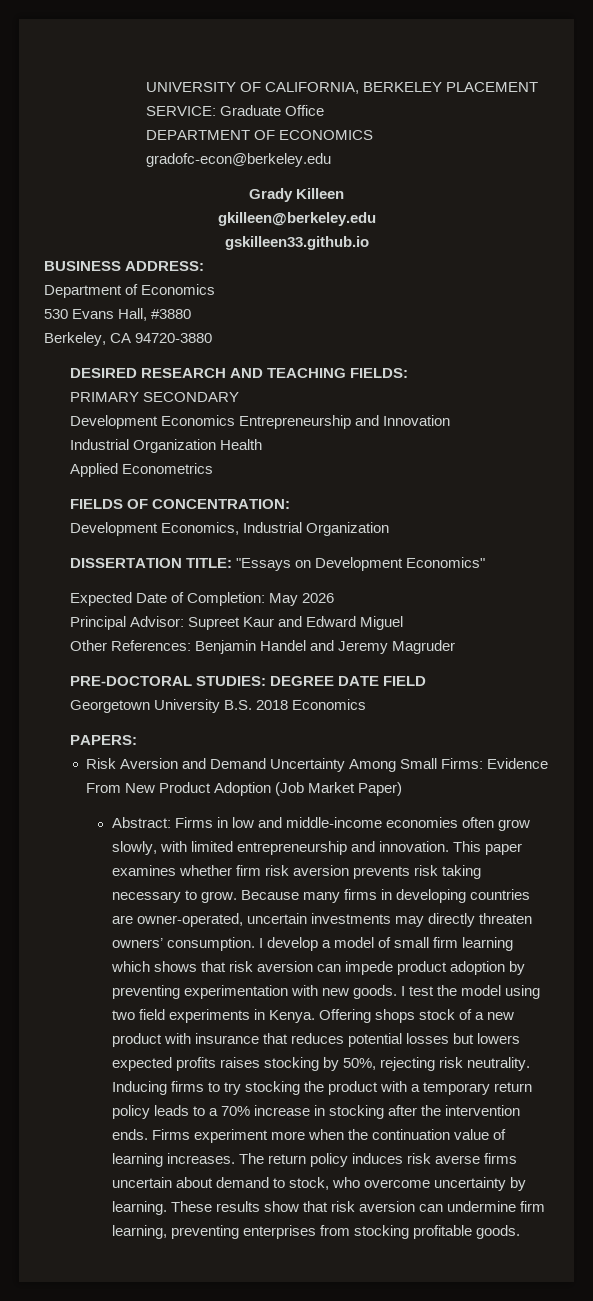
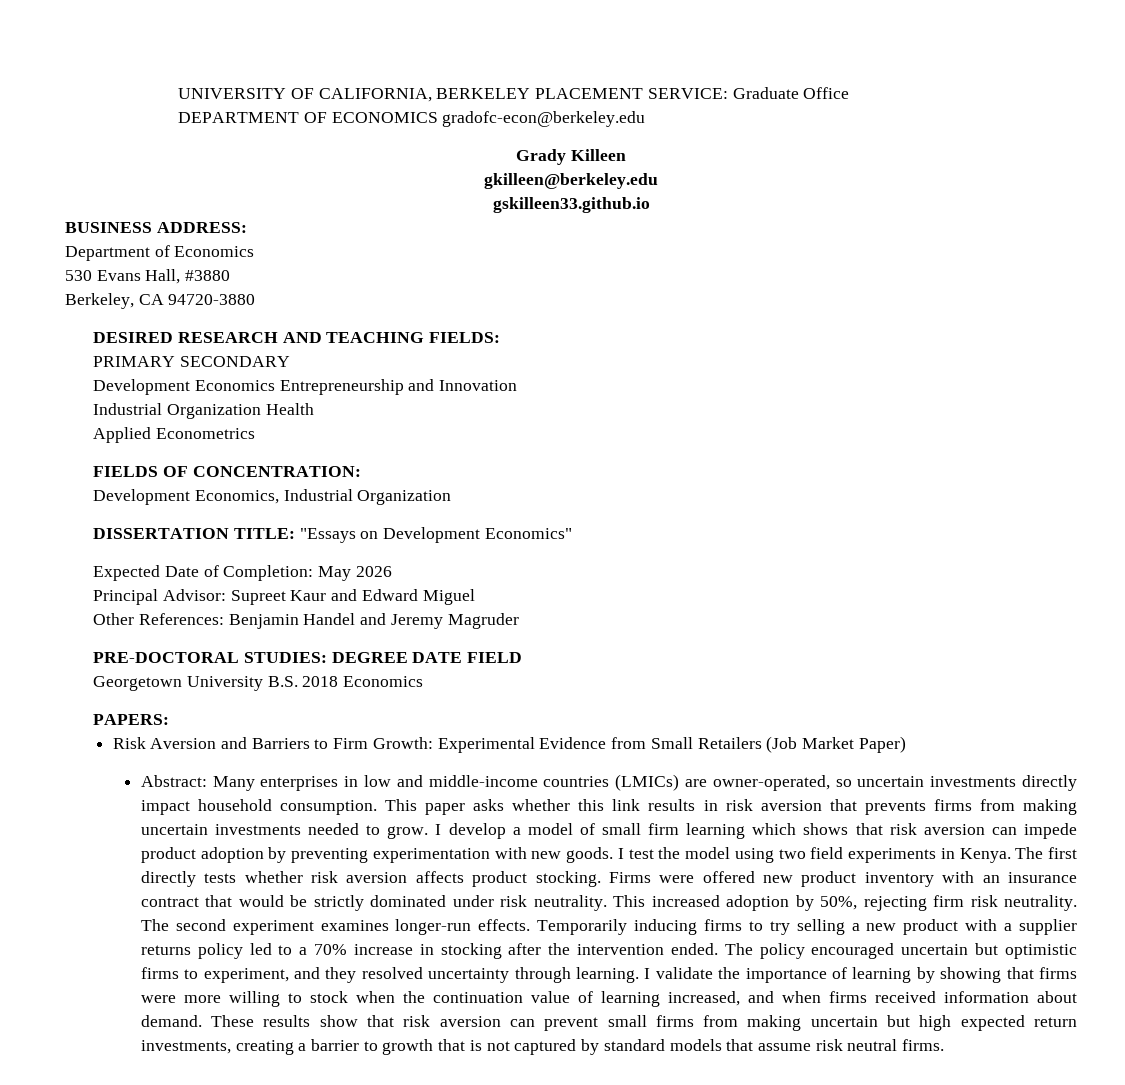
- Risk Aversion and Demand Uncertainty Among Small Firms: Evidence From New Product Adoption (Job Market Paper)
+ Risk Aversion and Barriers to Firm Growth: Experimental Evidence from Small Retailers (Job Market Paper)
- Abstract: Firms in low and middle-income economies often grow slowly, with limited entrepreneurship and innovation. This paper examines whether firm risk aversion prevents risk taking necessary to grow. Because many firms in developing countries are owner-operated, uncertain investments may directly threaten owners’ consumption.
+ Abstract: Many enterprises in low and middle-income countries (LMICs) are owner-operated, so uncertain investments directly impact household consumption. This paper asks whether this link results in risk aversion that prevents firms from making uncertain investments needed to grow.
- Offering shops stock of a new product with insurance that reduces potential losses but lowers expected profits raises stocking by 50%, rejecting risk neutrality. Inducing firms to try stocking the product with a temporary return policy leads to a 70% increase in stocking after the intervention ends. Firms experiment more when the continuation value of learning increases. The return policy induces risk averse firms uncertain about demand to stock, who overcome uncertainty by learning.
+ The first directly tests whether risk aversion affects product stocking. Firms were offered new product inventory with an insurance contract that would be strictly dominated under risk neutrality. This increased adoption by 50%, rejecting firm risk neutrality. The second experiment examines longer-run effects. Temporarily inducing firms to try selling a new product with a supplier returns policy led to a 70% increase in stocking after the intervention ended. The policy encouraged uncertain but optimistic firms to experiment, and they resolved uncertainty through learning. I validate the importance of learning by showing that firms were more willing to stock when the continuation value of learning increased, and when firms received information about demand.
- These results show that risk aversion can undermine firm learning, preventing enterprises from stocking profitable goods.
+ These results show that risk aversion can prevent small firms from making uncertain but high expected return investments, creating a barrier to growth that is not captured by standard models that assume risk neutral firms.

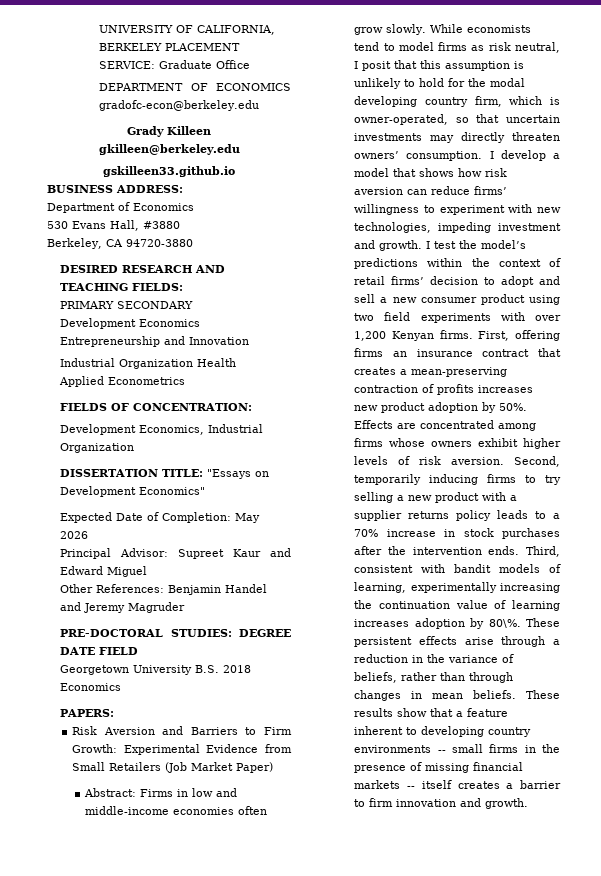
- Abstract: Many enterprises in low and middle-income countries (LMICs) are owner-operated, so uncertain investments directly impact household consumption. This paper asks whether this link results in risk aversion that prevents firms from making uncertain investments needed to grow. I develop a model of small firm learning which shows that risk aversion can impede product adoption by preventing experimentation with new goods. I test the model using two field experiments in Kenya. The first directly tests whether risk aversion affects product stocking. Firms were offered new product inventory with an insurance contract that would be strictly dominated under risk neutrality. This increased adoption by 50%, rejecting firm risk neutrality. The second experiment examines longer-run effects. Temporarily inducing firms to try selling a new product with a supplier returns policy led to a 70% increase in stocking after the intervention ended. The policy encouraged uncertain but optimistic firms to experiment, and they resolved uncertainty through learning. I validate the importance of learning by showing that firms were more willing to stock when the continuation value of learning increased, and when firms received information about demand. These results show that risk aversion can prevent small firms from making uncertain but high expected return investments, creating a barrier to growth that is not captured by standard models that assume risk neutral firms.
+ Abstract: Firms in low and middle-income economies often grow slowly. While economists tend to model firms as risk neutral, I posit that this assumption is unlikely to hold for the modal developing country firm, which is owner-operated, so that uncertain investments may directly threaten owners’ consumption. I develop a model that shows how risk aversion can reduce firms’ willingness to experiment with new technologies, impeding investment and growth. I test the model’s predictions within the context of retail firms’ decision to adopt and sell a new consumer product using two field experiments with over 1,200 Kenyan firms. First, offering firms an insurance contract that creates a mean-preserving contraction of profits increases new product adoption by 50%. Effects are concentrated among firms whose owners exhibit higher levels of risk aversion. Second, temporarily inducing firms to try selling a new product with a supplier returns policy leads to a 70% increase in stock purchases after the intervention ends. Third, consistent with bandit models of learning, experimentally increasing the continuation value of learning increases adoption by 80\%. These persistent effects arise through a reduction in the variance of beliefs, rather than through changes in mean beliefs. These results show that a feature inherent to developing country environments -- small firms in the presence of missing financial markets -- itself creates a barrier to firm innovation and growth.

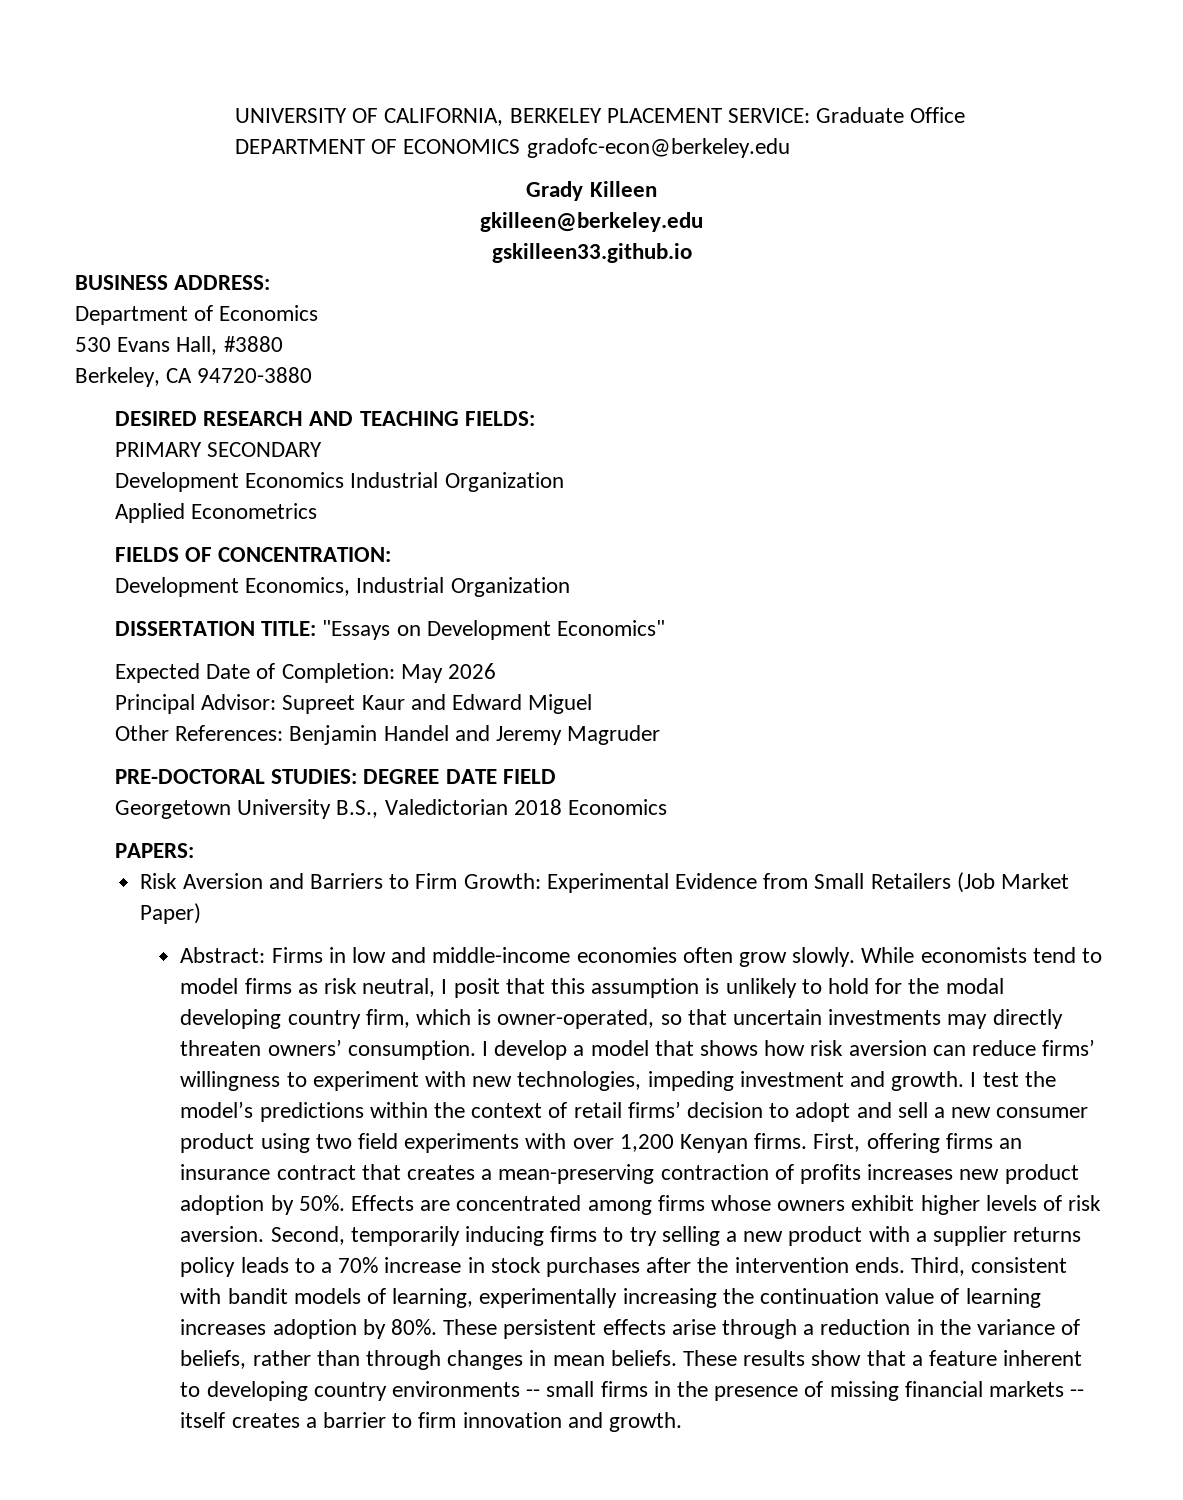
- Development Economics Entrepreneurship and Innovation
- Industrial Organization Health
+ Development Economics Industrial Organization
- Georgetown University B.S. 2018 Economics
+ Georgetown University B.S., Valedictorian 2018 Economics
- Third, consistent with bandit models of learning, experimentally increasing the continuation value of learning increases adoption by 80\%.
+ Third, consistent with bandit models of learning, experimentally increasing the continuation value of learning increases adoption by 80%.

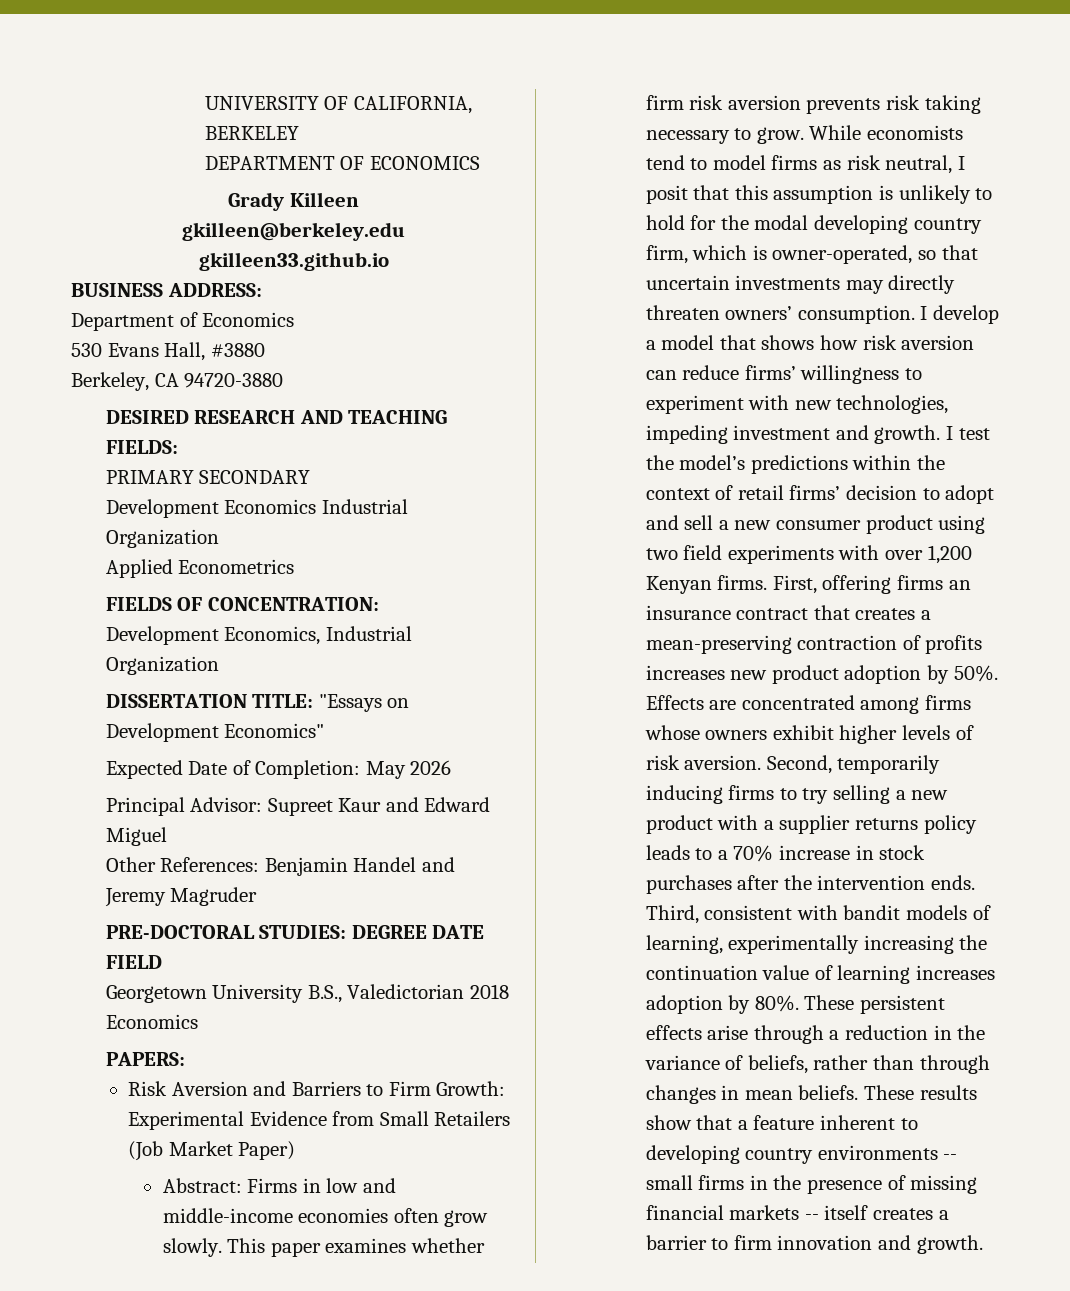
- UNIVERSITY OF CALIFORNIA, BERKELEY PLACEMENT SERVICE: Graduate Office
+ UNIVERSITY OF CALIFORNIA, BERKELEY
- DEPARTMENT OF ECONOMICS gradofc-econ@berkeley.edu
+ DEPARTMENT OF ECONOMICS
- gskilleen33.github.io
+ gkilleen33.github.io
+ This paper examines whether firm risk aversion prevents risk taking necessary to grow.

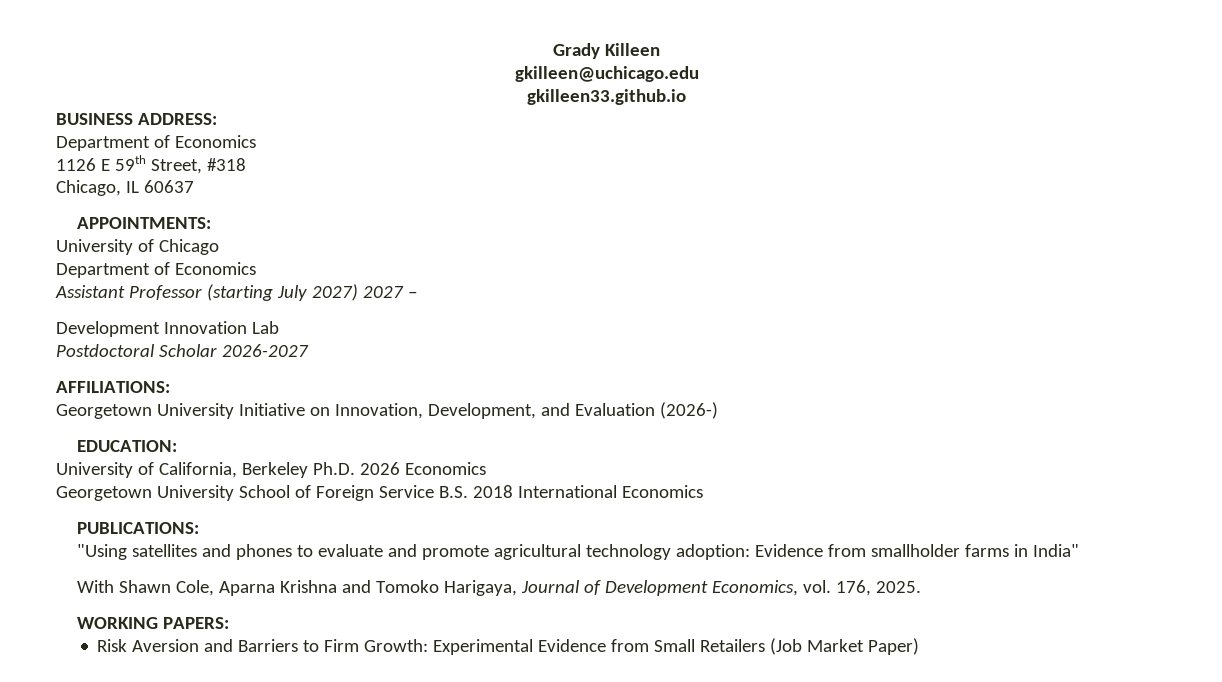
- UNIVERSITY OF CALIFORNIA, BERKELEY
- DEPARTMENT OF ECONOMICS
- gkilleen@berkeley.edu
+ gkilleen@uchicago.edu
- 530 Evans Hall, #3880
- Berkeley, CA 94720-3880
- DESIRED RESEARCH AND TEACHING FIELDS:
- PRIMARY SECONDARY
- Development Economics Industrial Organization
- Applied Econometrics
- FIELDS OF CONCENTRATION:
- Development Economics, Industrial Organization
- DISSERTATION TITLE: "Essays on Development Economics"
- Expected Date of Completion: May 2026
- Principal Advisor: Supreet Kaur and Edward Miguel
- Other References: Benjamin Handel and Jeremy Magruder
- PRE-DOCTORAL STUDIES: DEGREE DATE FIELD
- Georgetown University B.S., Valedictorian 2018 Economics
- PAPERS:
+ 1126 E 59th Street, #318
+ Chicago, IL 60637
+ APPOINTMENTS:
+ University of Chicago
+ Department of Economics
+ Assistant Professor (starting July 2027) 2027 –
+ Development Innovation Lab
+ Postdoctoral Scholar 2026-2027
+ AFFILIATIONS:
+ Georgetown University Initiative on Innovation, Development, and Evaluation (2026-)
+ EDUCATION:
+ University of California, Berkeley Ph.D. 2026 Economics
+ Georgetown University School of Foreign Service B.S. 2018 International Economics
+ PUBLICATIONS:
+ "Using satellites and phones to evaluate and promote agricultural technology adoption: Evidence from smallholder farms in India"
+ With Shawn Cole, Aparna Krishna and Tomoko Harigaya, Journal of Development Economics, vol. 176, 2025.
+ WORKING PAPERS:
- Abstract: Firms in low and middle-income economies often grow slowly. This paper examines whether firm risk aversion prevents risk taking necessary to grow. While economists tend to model firms as risk neutral, I posit that this assumption is unlikely to hold for the modal developing country firm, which is owner-operated, so that uncertain investments may directly threaten owners’ consumption. I develop a model that shows how risk aversion can reduce firms’ willingness to experiment with new technologies, impeding investment and growth. I test the model’s predictions within the context of retail firms’ decision to adopt and sell a new consumer product using two field experiments with over 1,200 Kenyan firms. First, offering firms an insurance contract that creates a mean-preserving contraction of profits increases new product adoption by 50%. Effects are concentrated among firms whose owners exhibit higher levels of risk aversion. Second, temporarily inducing firms to try selling a new product with a supplier returns policy leads to a 70% increase in stock purchases after the intervention ends. Third, consistent with bandit models of learning, experimentally increasing the continuation value of learning increases adoption by 80%. These persistent effects arise through a reduction in the variance of beliefs, rather than through changes in mean beliefs. These results show that a feature inherent to developing country environments -- small firms in the presence of missing financial markets -- itself creates a barrier to firm innovation and growth.

